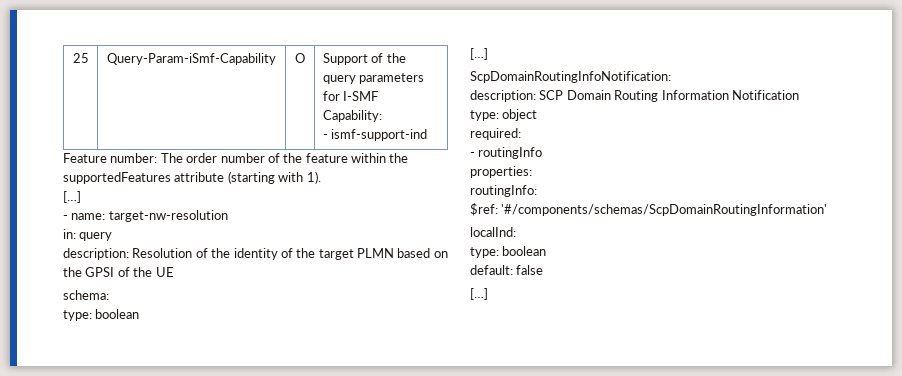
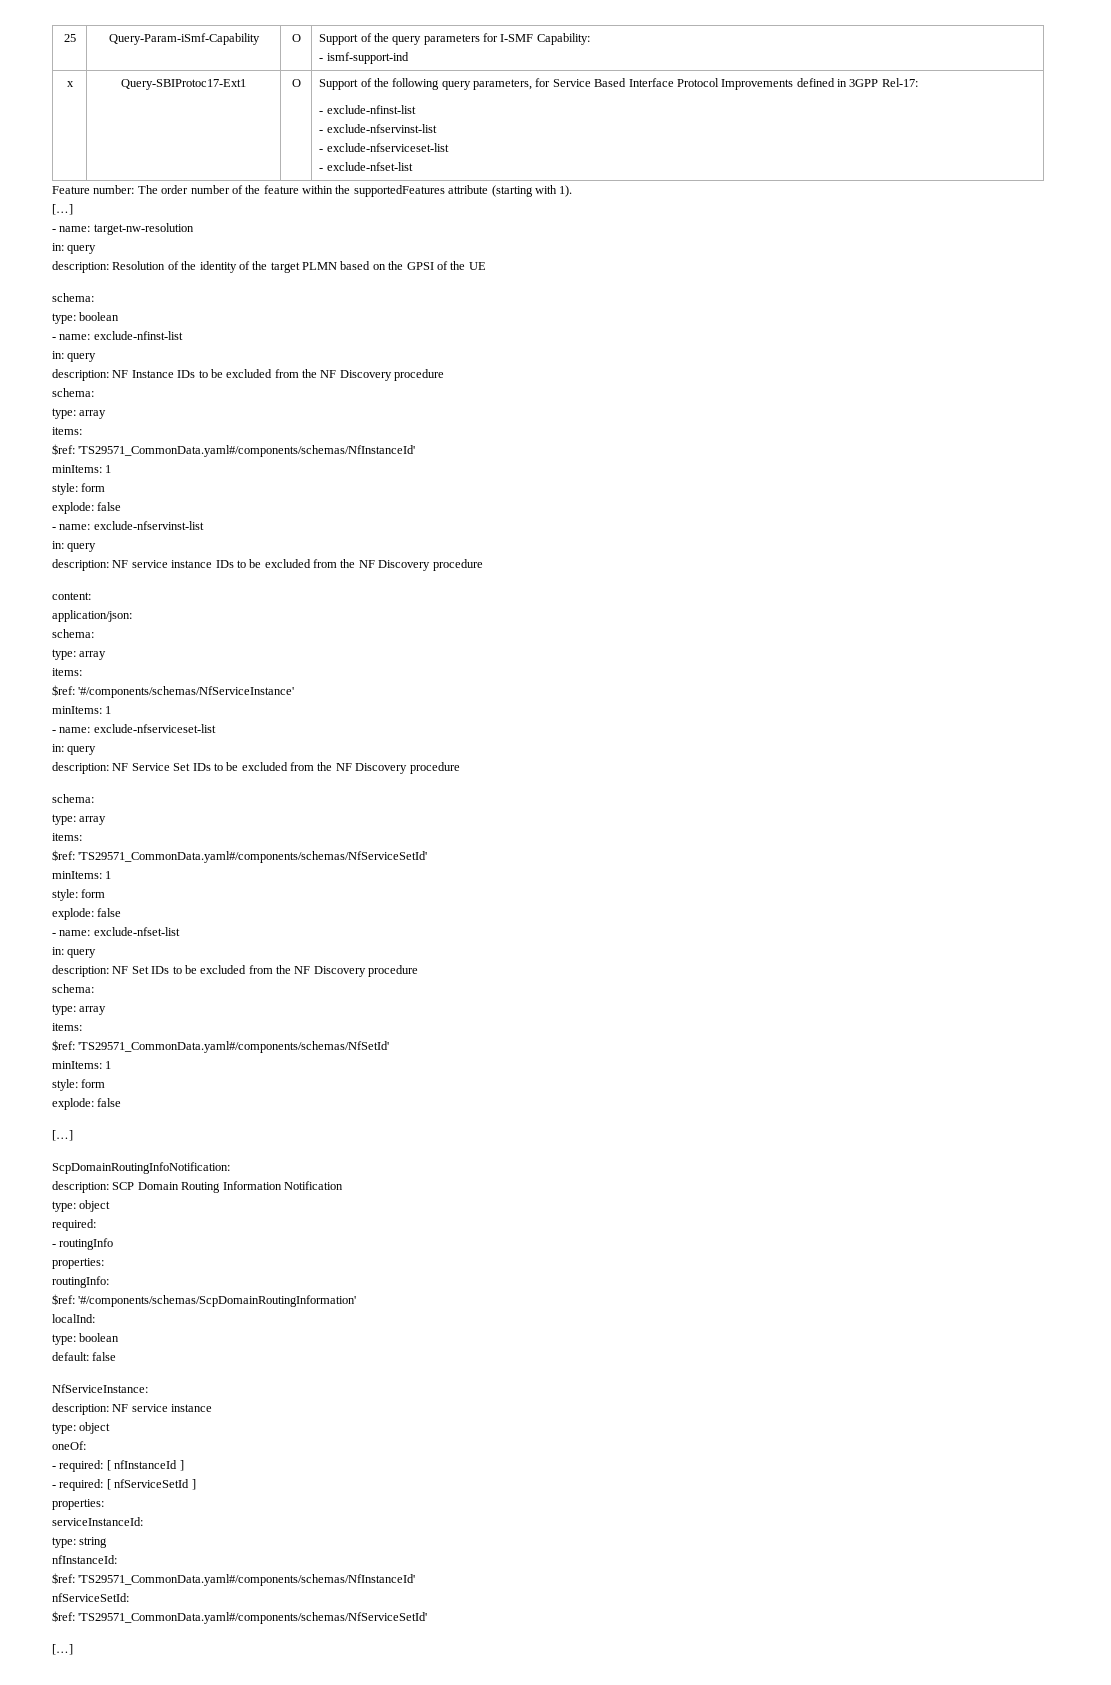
+ x | Query-SBIProtoc17-Ext1 | O | Support of the following query parameters, for Service Based Interface Protocol Improvements defined in 3GPP Rel-17:
+ - exclude-nfinst-list
+ - exclude-nfservinst-list
+ - exclude-nfserviceset-list
+ - exclude-nfset-list
+ - name: exclude-nfinst-list
+ in: query
+ description: NF Instance IDs to be excluded from the NF Discovery procedure
+ schema:
+ type: array
+ items:
+ $ref: 'TS29571_CommonData.yaml#/components/schemas/NfInstanceId'
+ minItems: 1
+ style: form
+ explode: false
+ - name: exclude-nfservinst-list
+ in: query
+ description: NF service instance IDs to be excluded from the NF Discovery procedure
+ content:
+ application/json:
+ schema:
+ type: array
+ items:
+ $ref: '#/components/schemas/NfServiceInstance'
+ minItems: 1
+ - name: exclude-nfserviceset-list
+ in: query
+ description: NF Service Set IDs to be excluded from the NF Discovery procedure
+ schema:
+ type: array
+ items:
+ $ref: 'TS29571_CommonData.yaml#/components/schemas/NfServiceSetId'
+ minItems: 1
+ style: form
+ explode: false
+ - name: exclude-nfset-list
+ in: query
+ description: NF Set IDs to be excluded from the NF Discovery procedure
+ schema:
+ type: array
+ items:
+ $ref: 'TS29571_CommonData.yaml#/components/schemas/NfSetId'
+ minItems: 1
+ style: form
+ explode: false
+ NfServiceInstance:
+ description: NF service instance
+ type: object
+ oneOf:
+ - required: [ nfInstanceId ]
+ - required: [ nfServiceSetId ]
+ properties:
+ serviceInstanceId:
+ type: string
+ nfInstanceId:
+ $ref: 'TS29571_CommonData.yaml#/components/schemas/NfInstanceId'
+ nfServiceSetId:
+ $ref: 'TS29571_CommonData.yaml#/components/schemas/NfServiceSetId'

